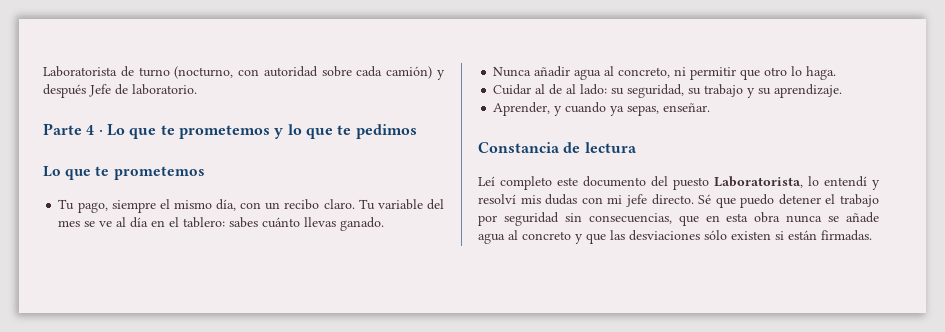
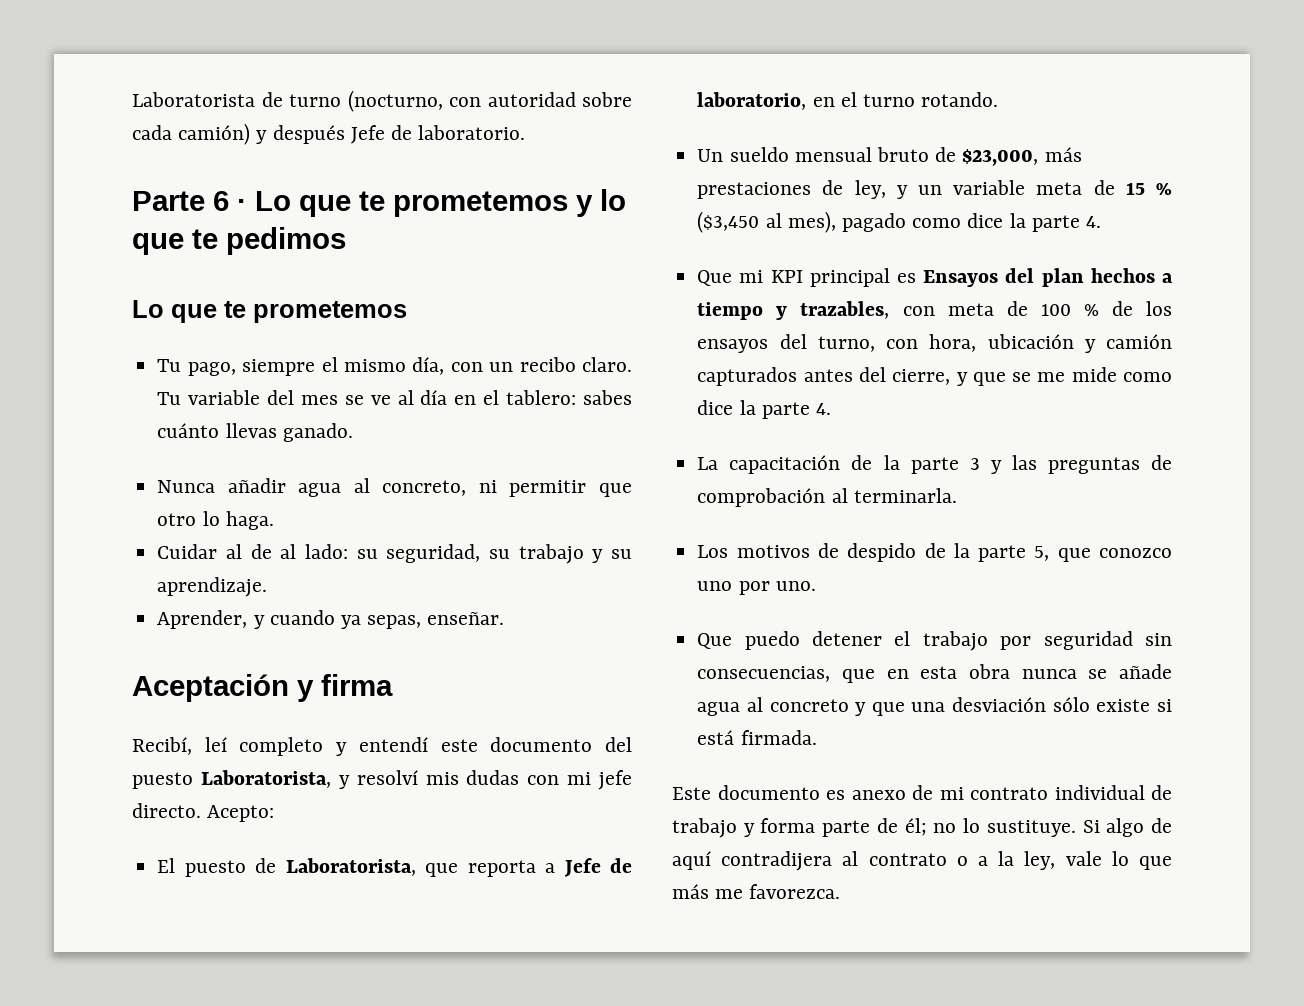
- Parte 4 · Lo que te prometemos y lo que te pedimos
+ Parte 6 · Lo que te prometemos y lo que te pedimos
- Constancia de lectura
- Leí completo este documento del puesto Laboratorista, lo entendí y resolví mis dudas con mi jefe directo.
+ Aceptación y firma
+ Recibí, leí completo y entendí este documento del puesto Laboratorista, y resolví mis dudas con mi jefe directo.
- Sé que puedo detener el trabajo por seguridad sin consecuencias, que en esta obra nunca se añade agua al concreto y que las desviaciones sólo existen si están firmadas.
+ Acepto:
+ El puesto de Laboratorista, que reporta a Jefe de laboratorio, en el turno rotando.
+ Un sueldo mensual bruto de $23,000, más prestaciones de ley, y un variable meta de 15 % ($3,450 al mes), pagado como dice la parte 4.
+ Que mi KPI principal es Ensayos del plan hechos a tiempo y trazables, con meta de 100 % de los ensayos del turno, con hora, ubicación y camión capturados antes del cierre, y que se me mide como dice la parte 4.
+ La capacitación de la parte 3 y las preguntas de comprobación al terminarla.
+ Los motivos de despido de la parte 5, que conozco uno por uno.
+ Que puedo detener el trabajo por seguridad sin consecuencias, que en esta obra nunca se añade agua al concreto y que una desviación sólo existe si está firmada.
+ Este documento es anexo de mi contrato individual de trabajo y forma parte de él; no lo sustituye. Si algo de aquí contradijera al contrato o a la ley, vale lo que más me favorezca.

